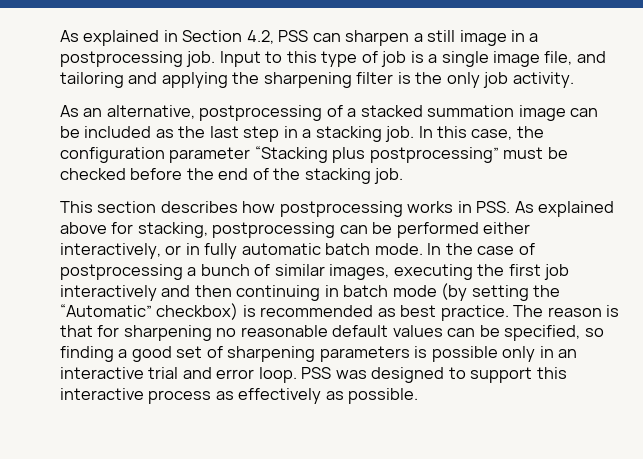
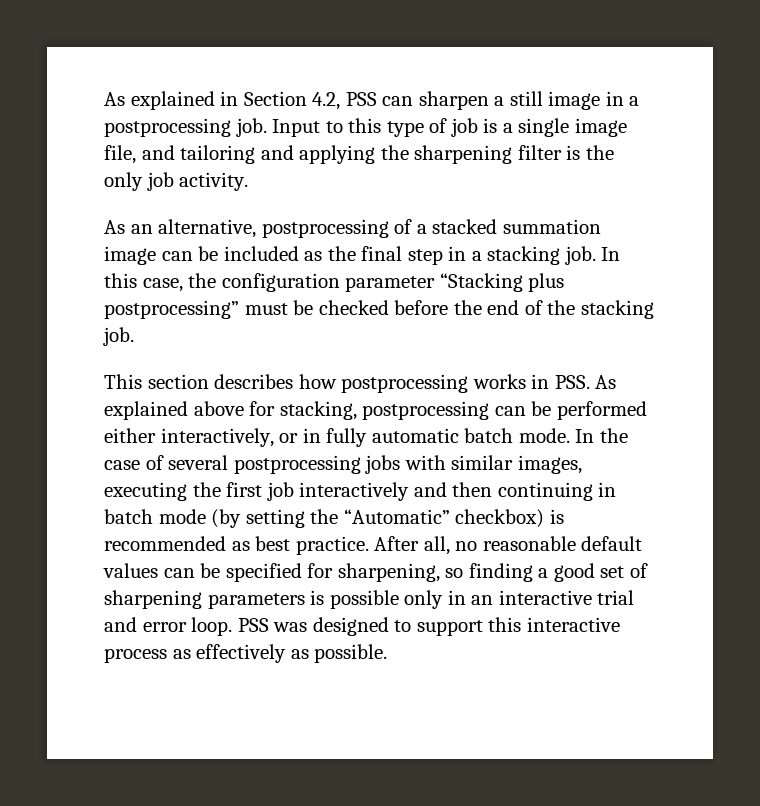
- As an alternative, postprocessing of a stacked summation image can be included as the last step in a stacking job.
+ As an alternative, postprocessing of a stacked summation image can be included as the final step in a stacking job.
- In the case of postprocessing a bunch of similar images, executing the first job interactively and then continuing in batch mode (by setting the “Automatic” checkbox) is recommended as best practice.
+ In the case of several postprocessing jobs with similar images, executing the first job interactively and then continuing in batch mode (by setting the “Automatic” checkbox) is recommended as best practice.
- The reason is that for sharpening no reasonable default values can be specified, so finding a good set of sharpening parameters is possible only in an interactive trial and error loop.
+ After all, no reasonable default values can be specified for sharpening, so finding a good set of sharpening parameters is possible only in an interactive trial and error loop.

